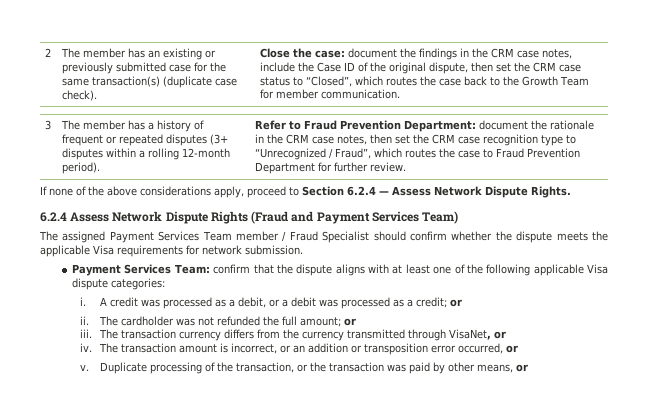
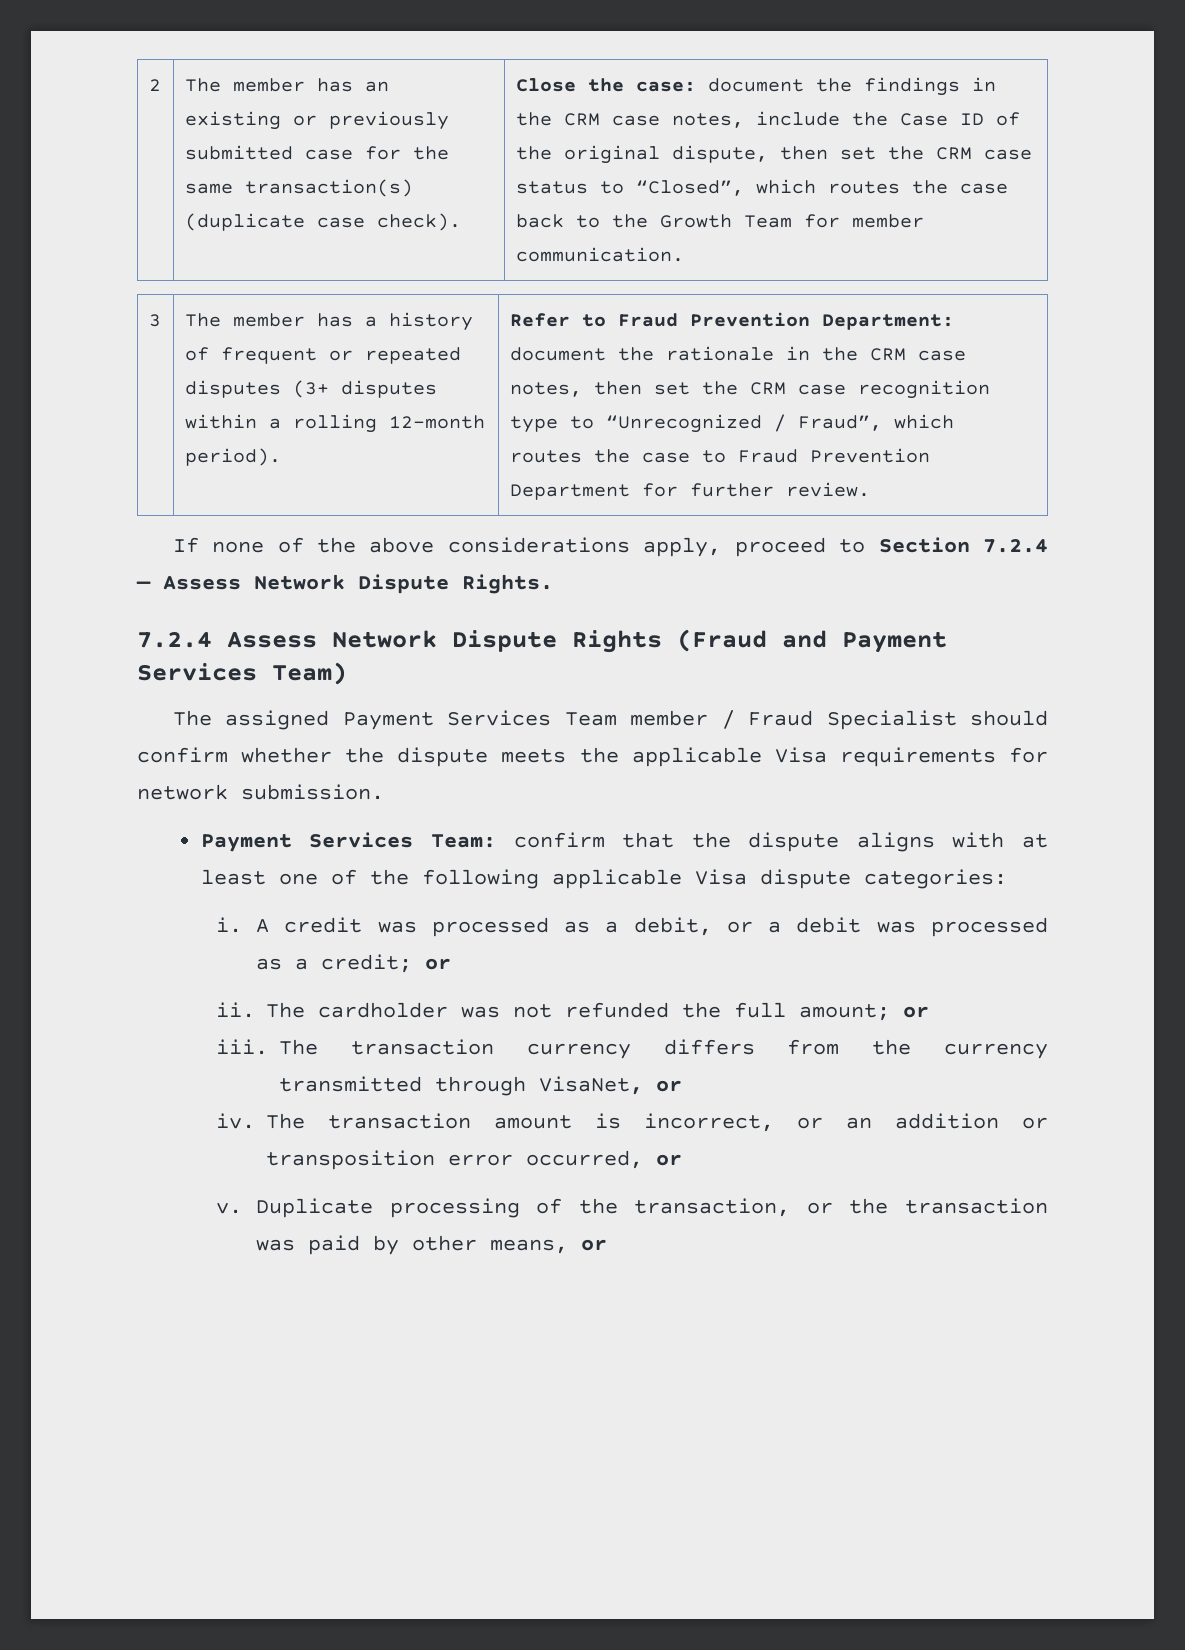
- If none of the above considerations apply, proceed to Section 6.2.4 — Assess Network Dispute Rights.
+ If none of the above considerations apply, proceed to Section 7.2.4 — Assess Network Dispute Rights.
- 6.2.4 Assess Network Dispute Rights (Fraud and Payment Services Team)
+ 7.2.4 Assess Network Dispute Rights (Fraud and Payment Services Team)

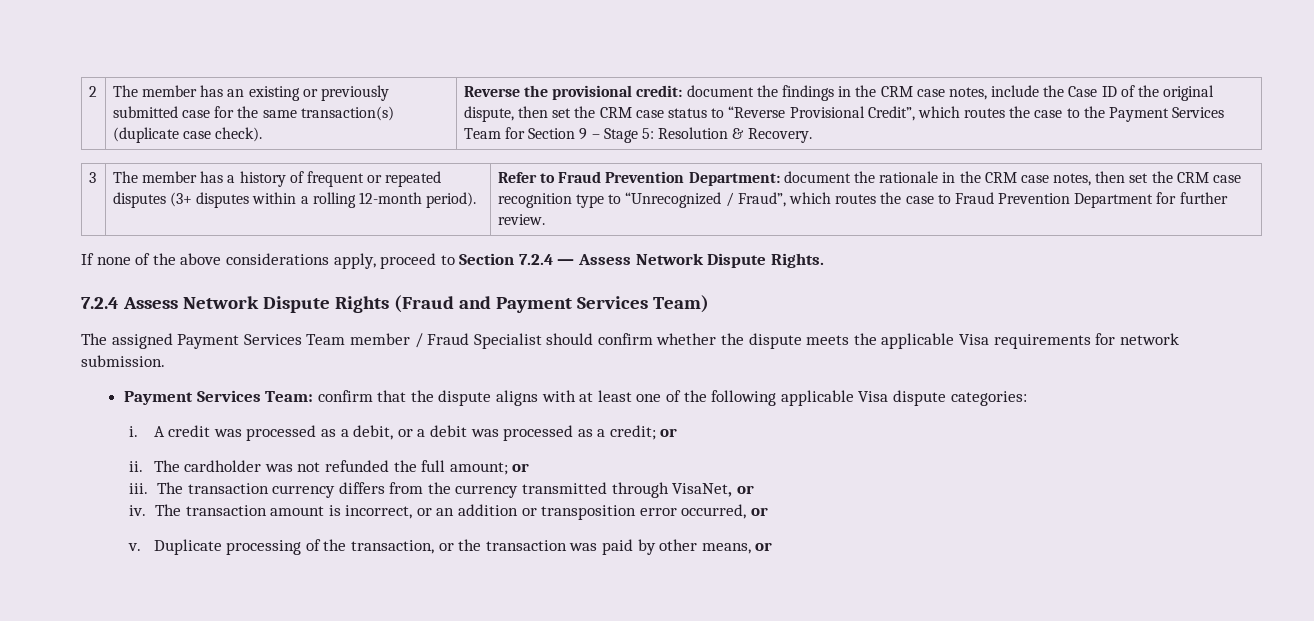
- Close the case: document the findings in the CRM case notes, include the Case ID of the original dispute, then set the CRM case status to “Closed”, which routes the case back to the Growth Team for member communication.
+ Reverse the provisional credit: document the findings in the CRM case notes, include the Case ID of the original dispute, then set the CRM case status to “Reverse Provisional Credit”, which routes the case to the Payment Services Team for Section 9 – Stage 5: Resolution & Recovery.

